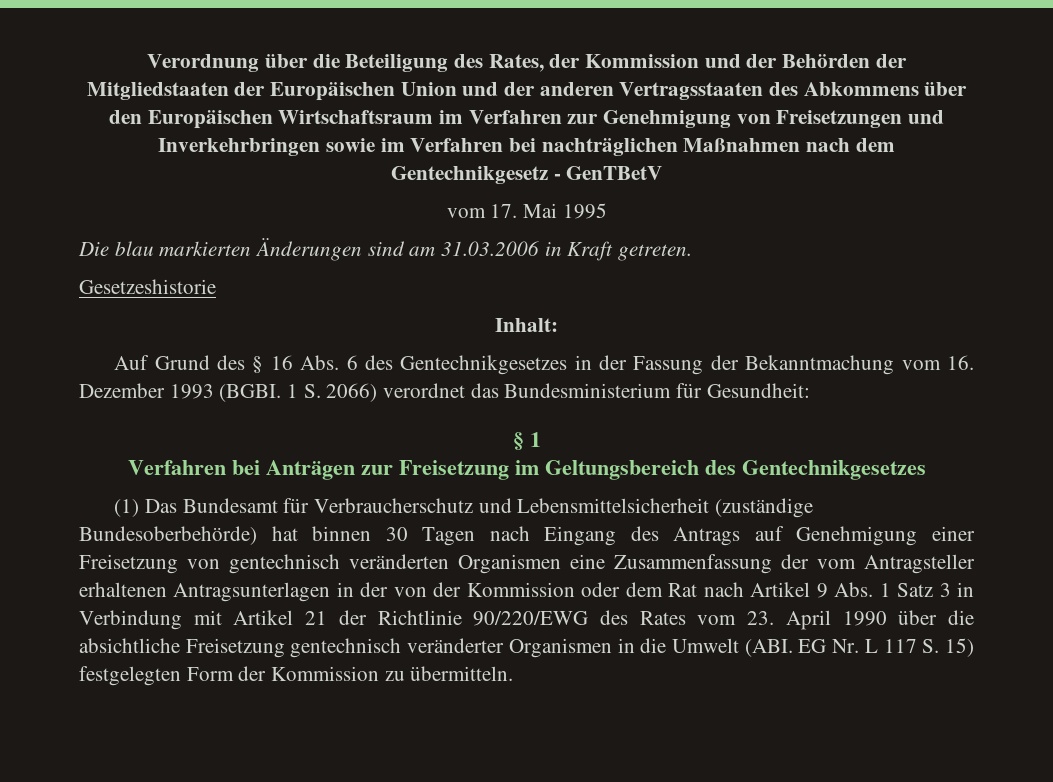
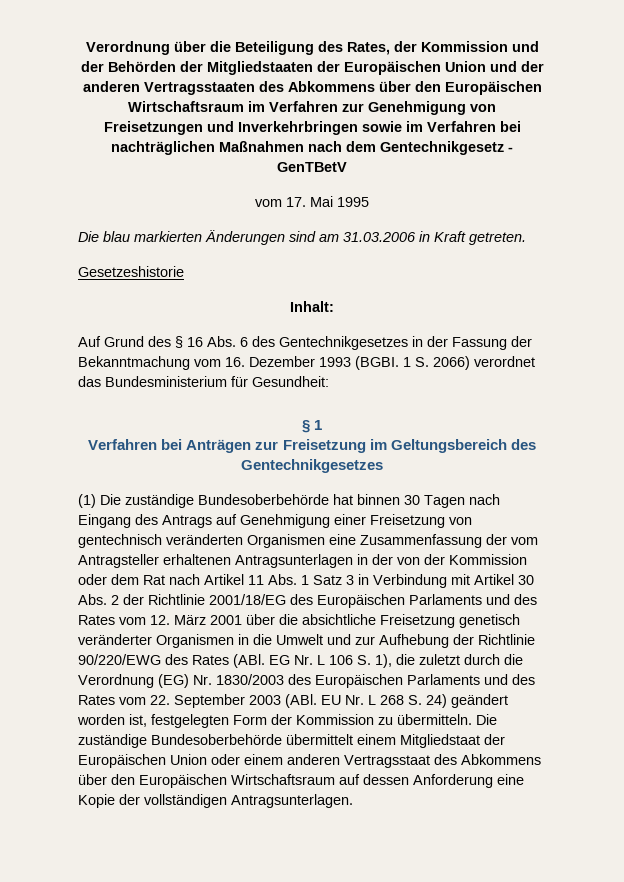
- (1) Das Bundesamt für Verbraucherschutz und Lebensmittelsicherheit (zuständige Bundesoberbehörde) hat binnen 30 Tagen nach Eingang des Antrags auf Genehmigung einer Freisetzung von gentechnisch veränderten Organismen eine Zusammenfassung der vom Antragsteller erhaltenen Antragsunterlagen in der von der Kommission oder dem Rat nach Artikel 9 Abs. 1 Satz 3 in Verbindung mit Artikel 21 der Richtlinie 90/220/EWG des Rates vom 23. April 1990 über die absichtliche Freisetzung gentechnisch veränderter Organismen in die Umwelt (ABI. EG Nr. L 117 S. 15) festgelegten Form der Kommission zu übermitteln.
+ (1) Die zuständige Bundesoberbehörde hat binnen 30 Tagen nach Eingang des Antrags auf Genehmigung einer Freisetzung von gentechnisch veränderten Organismen eine Zusammenfassung der vom Antragsteller erhaltenen Antragsunterlagen in der von der Kommission oder dem Rat nach Artikel 11 Abs. 1 Satz 3 in Verbindung mit Artikel 30 Abs. 2 der Richtlinie 2001/18/EG des Europäischen Parlaments und des Rates vom 12. März 2001 über die absichtliche Freisetzung genetisch veränderter Organismen in die Umwelt und zur Aufhebung der Richtlinie 90/220/EWG des Rates (ABl. EG Nr. L 106 S. 1), die zuletzt durch die Verordnung (EG) Nr. 1830/2003 des Europäischen Parlaments und des Rates vom 22. September 2003 (ABl. EU Nr. L 268 S. 24) geändert worden ist, festgelegten Form der Kommission zu übermitteln.
+ Die zuständige Bundesoberbehörde übermittelt einem Mitgliedstaat der Europäischen Union oder einem anderen Vertragsstaat des Abkommens über den Europäischen Wirtschaftsraum auf dessen Anforderung eine Kopie der vollständigen Antragsunterlagen.

